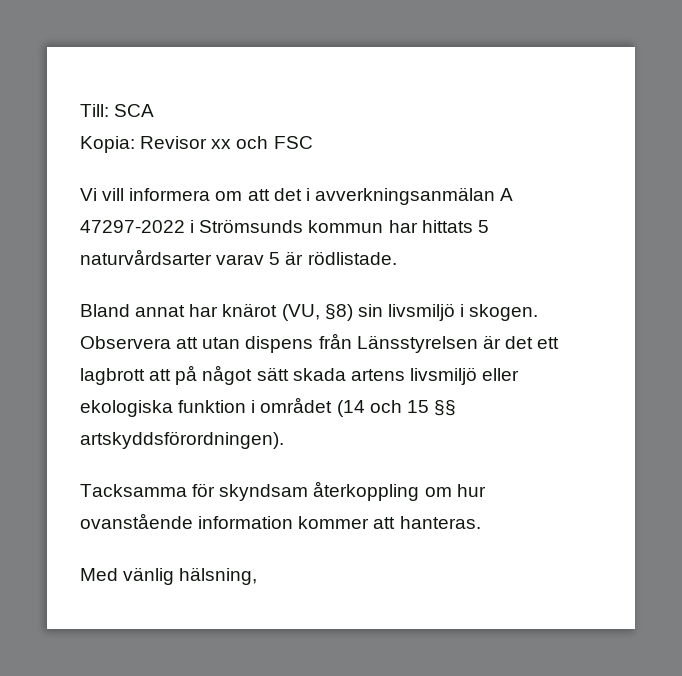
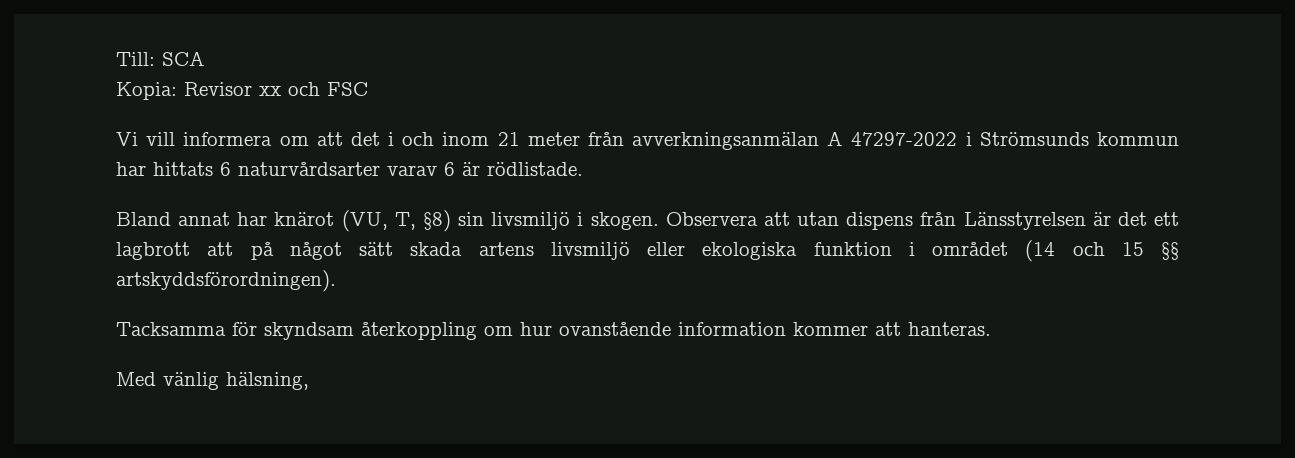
- Vi vill informera om att det i avverkningsanmälan A 47297-2022 i Strömsunds kommun har hittats 5 naturvårdsarter varav 5 är rödlistade.
+ Vi vill informera om att det i och inom 21 meter från avverkningsanmälan A 47297-2022 i Strömsunds kommun har hittats 6 naturvårdsarter varav 6 är rödlistade.
- Bland annat har knärot (VU, §8) sin livsmiljö i skogen.
+ Bland annat har knärot (VU, T, §8) sin livsmiljö i skogen.

